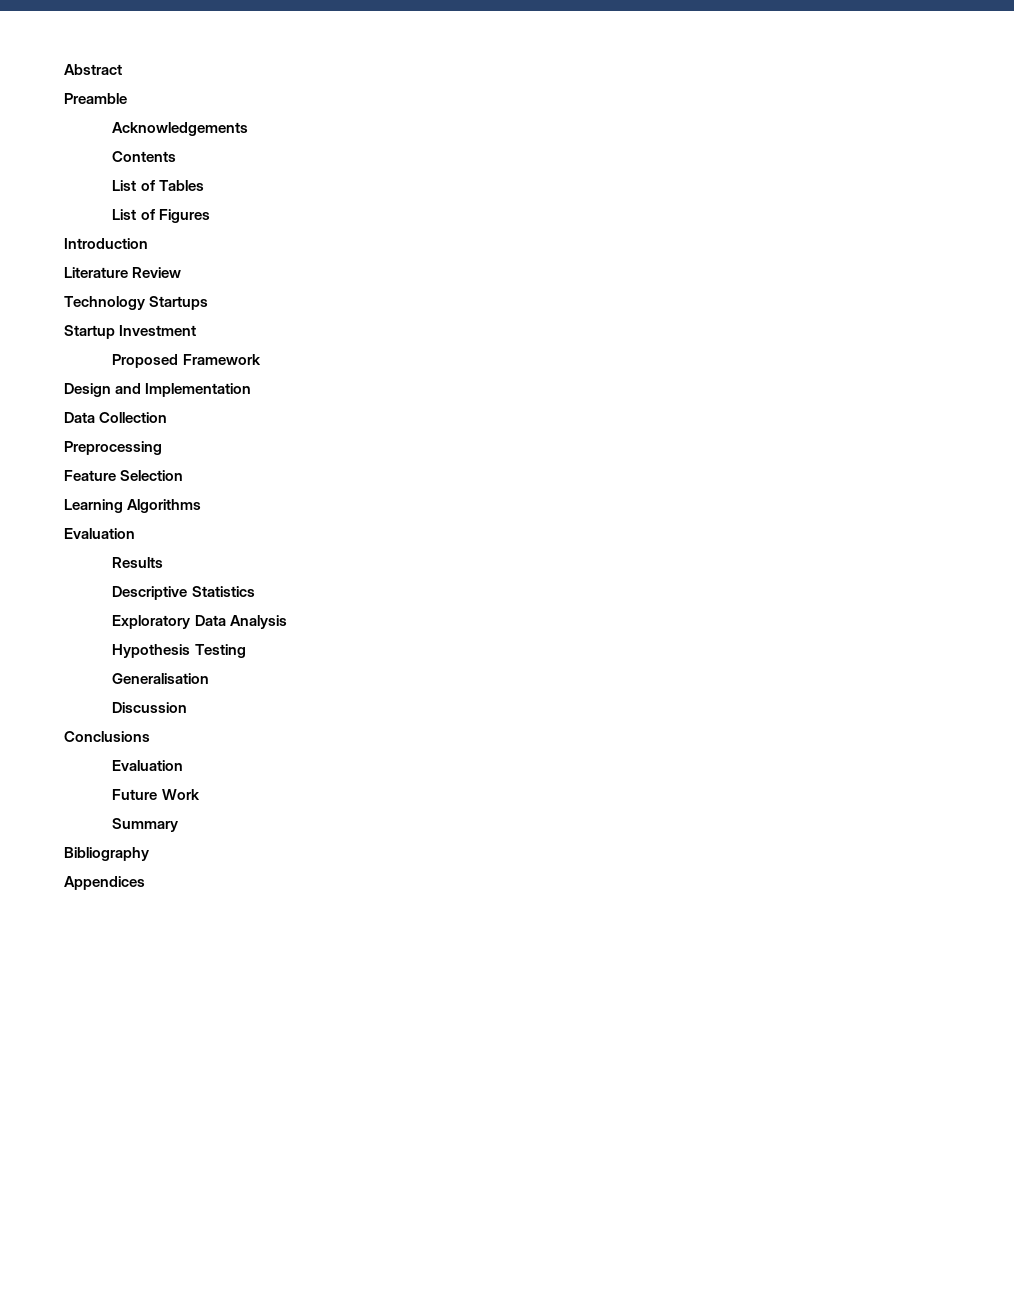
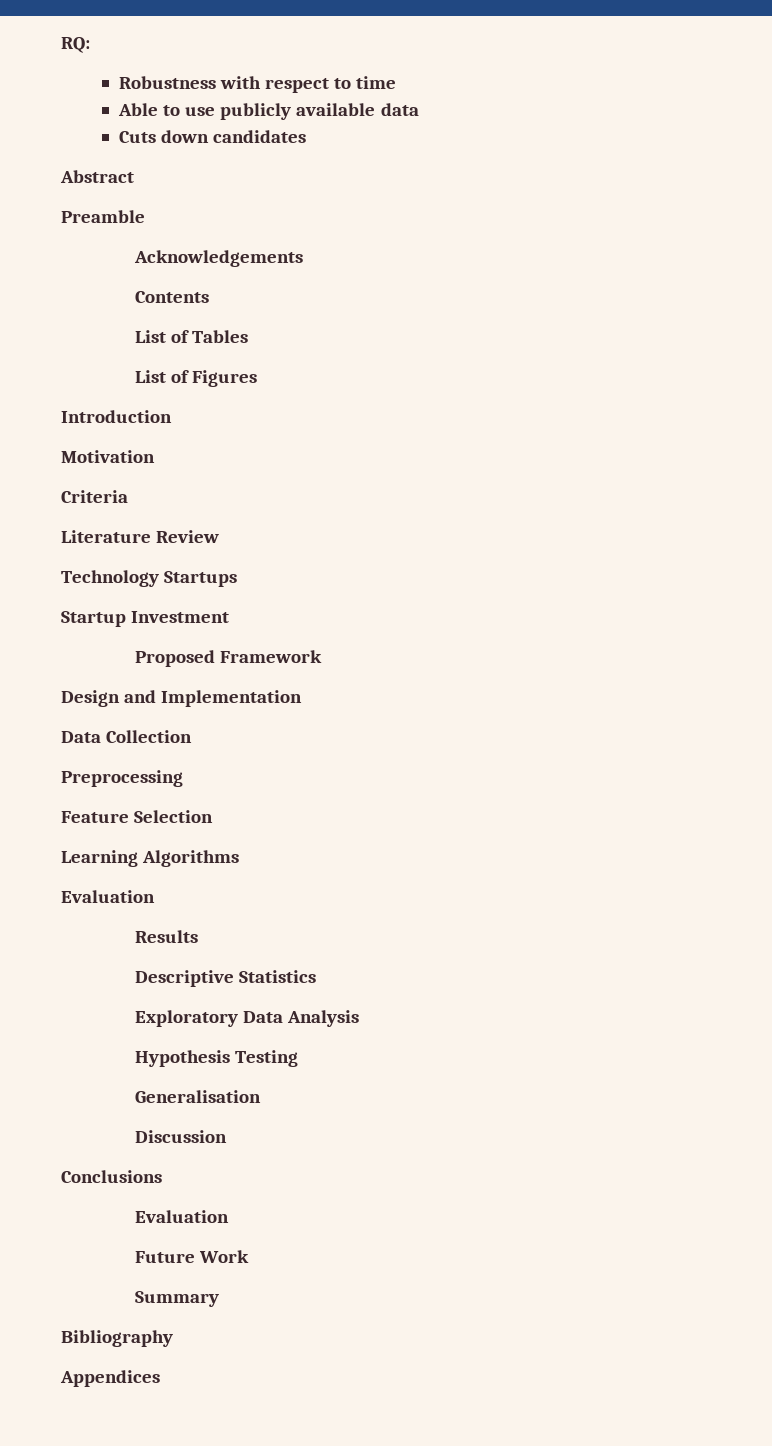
+ RQ:
+ Robustness with respect to time
+ Able to use publicly available data
+ Cuts down candidates
+ Motivation
+ Criteria

